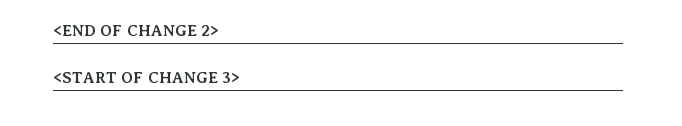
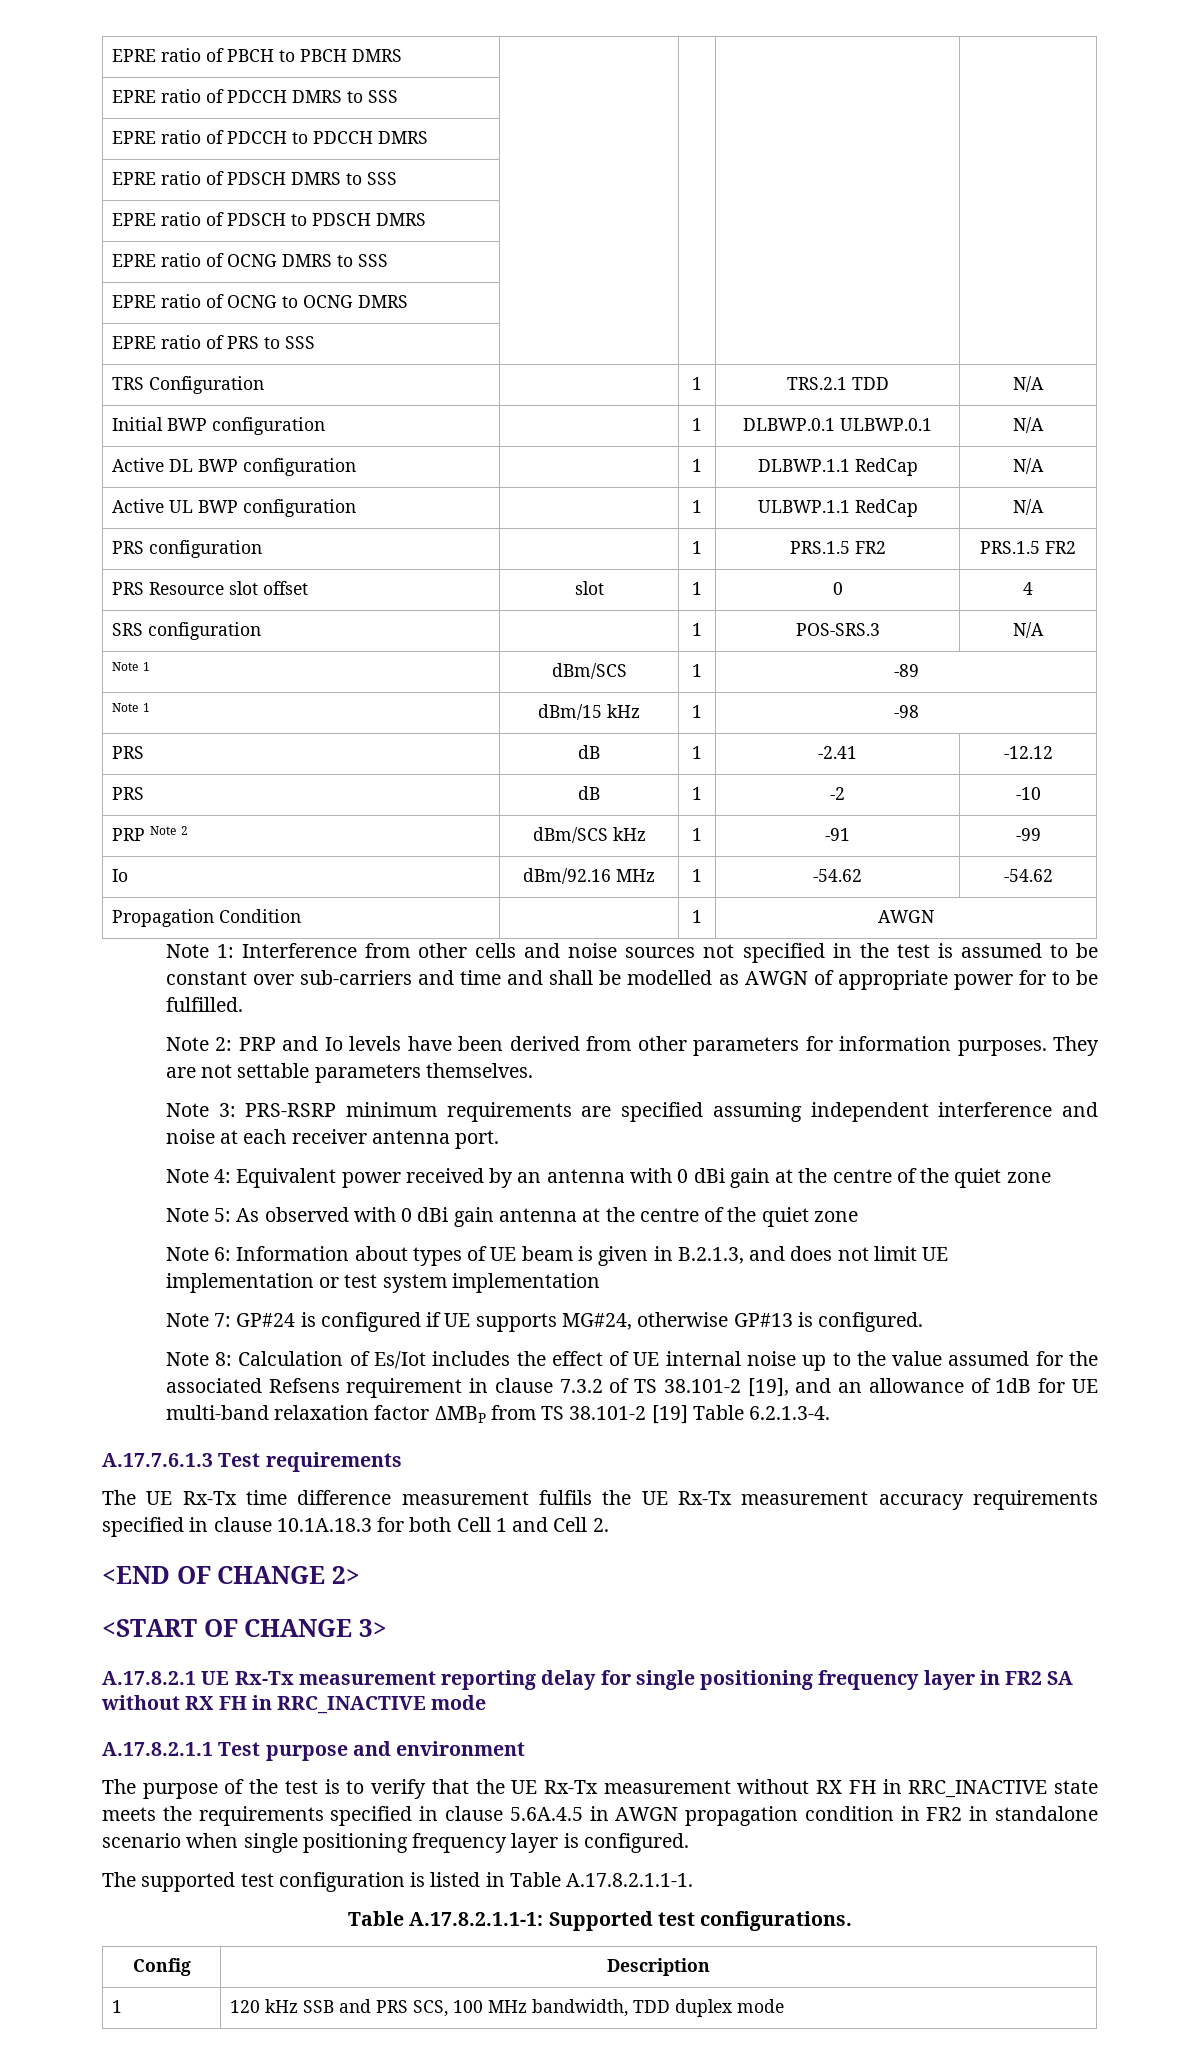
+ EPRE ratio of PBCH to PBCH DMRS | | | |
+ EPRE ratio of PDCCH DMRS to SSS | | | |
+ EPRE ratio of PDCCH to PDCCH DMRS | | | |
+ EPRE ratio of PDSCH DMRS to SSS | | | |
+ EPRE ratio of PDSCH to PDSCH DMRS | | | |
+ EPRE ratio of OCNG DMRS to SSS | | | |
+ EPRE ratio of OCNG to OCNG DMRS | | | |
+ EPRE ratio of PRS to SSS | | | |
+ TRS Configuration | | 1 | TRS.2.1 TDD | N/A
+ Initial BWP configuration | | 1 | DLBWP.0.1 ULBWP.0.1 | N/A
+ Active DL BWP configuration | | 1 | DLBWP.1.1 RedCap | N/A
+ Active UL BWP configuration | | 1 | ULBWP.1.1 RedCap | N/A
+ PRS configuration | | 1 | PRS.1.5 FR2 | PRS.1.5 FR2
+ PRS Resource slot offset | slot | 1 | 0 | 4
+ SRS configuration | | 1 | POS-SRS.3 | N/A
+ Note 1 | dBm/SCS | 1 | -89
+ Note 1 | dBm/15 kHz | 1 | -98
+ PRS | dB | 1 | -2.41 | -12.12
+ PRS | dB | 1 | -2 | -10
+ PRP Note 2 | dBm/SCS kHz | 1 | -91 | -99
+ Io | dBm/92.16 MHz | 1 | -54.62 | -54.62
+ Propagation Condition | | 1 | AWGN
+ Note 1: Interference from other cells and noise sources not specified in the test is assumed to be constant over sub-carriers and time and shall be modelled as AWGN of appropriate power for to be fulfilled.
+ Note 2: PRP and Io levels have been derived from other parameters for information purposes. They are not settable parameters themselves.
+ Note 3: PRS-RSRP minimum requirements are specified assuming independent interference and noise at each receiver antenna port.
+ Note 4: Equivalent power received by an antenna with 0 dBi gain at the centre of the quiet zone
+ Note 5: As observed with 0 dBi gain antenna at the centre of the quiet zone
+ Note 6: Information about types of UE beam is given in B.2.1.3, and does not limit UE implementation or test system implementation
+ Note 7: GP#24 is configured if UE supports MG#24, otherwise GP#13 is configured.
+ Note 8: Calculation of Es/Iot includes the effect of UE internal noise up to the value assumed for the associated Refsens requirement in clause 7.3.2 of TS 38.101-2 [19], and an allowance of 1dB for UE multi-band relaxation factor ΔMBP from TS 38.101-2 [19] Table 6.2.1.3-4.
+ A.17.7.6.1.3 Test requirements
+ The UE Rx-Tx time difference measurement fulfils the UE Rx-Tx measurement accuracy requirements specified in clause 10.1A.18.3 for both Cell 1 and Cell 2.
+ A.17.8.2.1 UE Rx-Tx measurement reporting delay for single positioning frequency layer in FR2 SA without RX FH in RRC_INACTIVE mode
+ A.17.8.2.1.1 Test purpose and environment
+ The purpose of the test is to verify that the UE Rx-Tx measurement without RX FH in RRC_INACTIVE state meets the requirements specified in clause 5.6A.4.5 in AWGN propagation condition in FR2 in standalone scenario when single positioning frequency layer is configured.
+ The supported test configuration is listed in Table A.17.8.2.1.1-1.
+ Table A.17.8.2.1.1-1: Supported test configurations.
+ Config | Description
+ 1 | 120 kHz SSB and PRS SCS, 100 MHz bandwidth, TDD duplex mode

